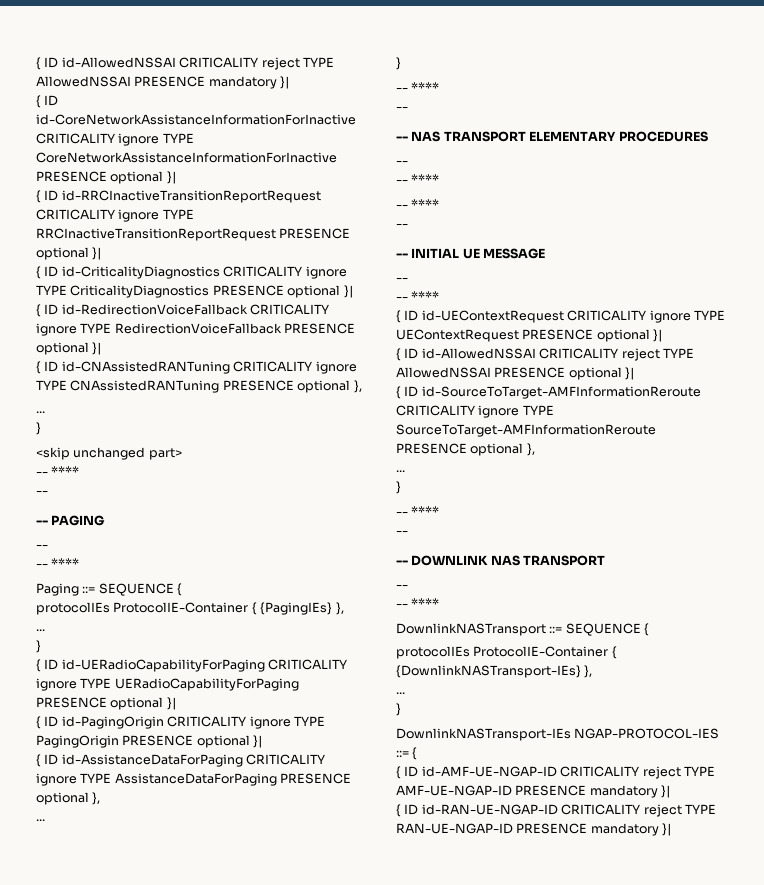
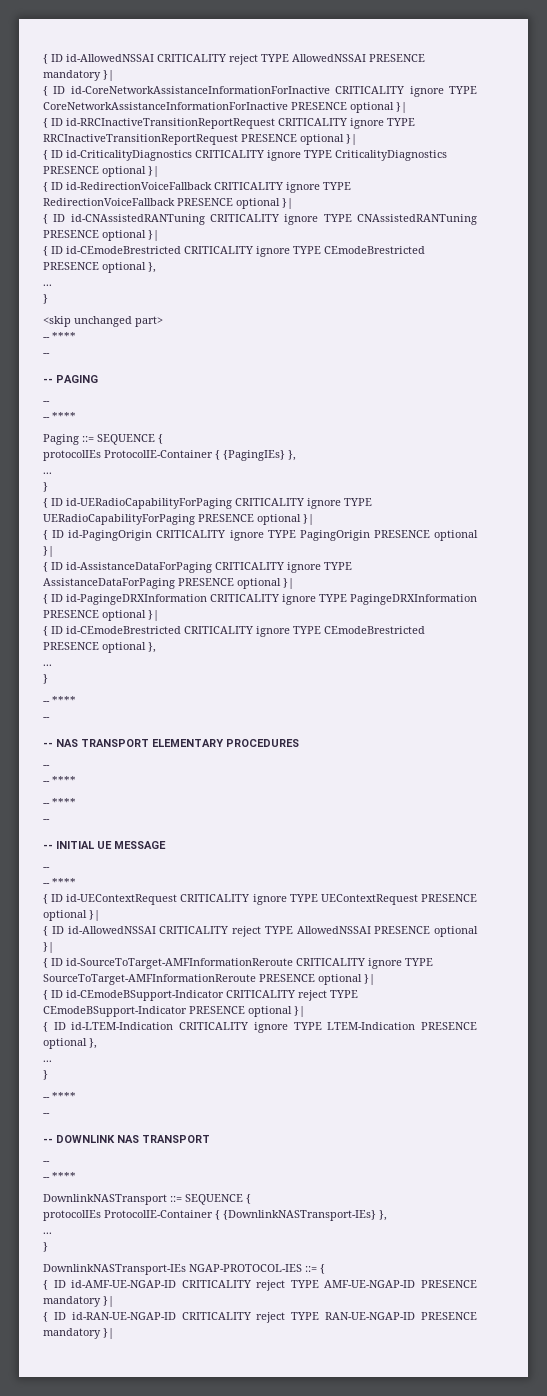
- { ID id-CNAssistedRANTuning CRITICALITY ignore TYPE CNAssistedRANTuning PRESENCE optional },
+ { ID id-CNAssistedRANTuning CRITICALITY ignore TYPE CNAssistedRANTuning PRESENCE optional }|
+ { ID id-CEmodeBrestricted CRITICALITY ignore TYPE CEmodeBrestricted PRESENCE optional },
- { ID id-AssistanceDataForPaging CRITICALITY ignore TYPE AssistanceDataForPaging PRESENCE optional },
+ { ID id-AssistanceDataForPaging CRITICALITY ignore TYPE AssistanceDataForPaging PRESENCE optional }|
+ { ID id-PagingeDRXInformation CRITICALITY ignore TYPE PagingeDRXInformation PRESENCE optional }|
+ { ID id-CEmodeBrestricted CRITICALITY ignore TYPE CEmodeBrestricted PRESENCE optional },
- { ID id-SourceToTarget-AMFInformationReroute CRITICALITY ignore TYPE SourceToTarget-AMFInformationReroute PRESENCE optional },
+ { ID id-SourceToTarget-AMFInformationReroute CRITICALITY ignore TYPE SourceToTarget-AMFInformationReroute PRESENCE optional }|
+ { ID id-CEmodeBSupport-Indicator CRITICALITY reject TYPE CEmodeBSupport-Indicator PRESENCE optional }|
+ { ID id-LTEM-Indication CRITICALITY ignore TYPE LTEM-Indication PRESENCE optional },

